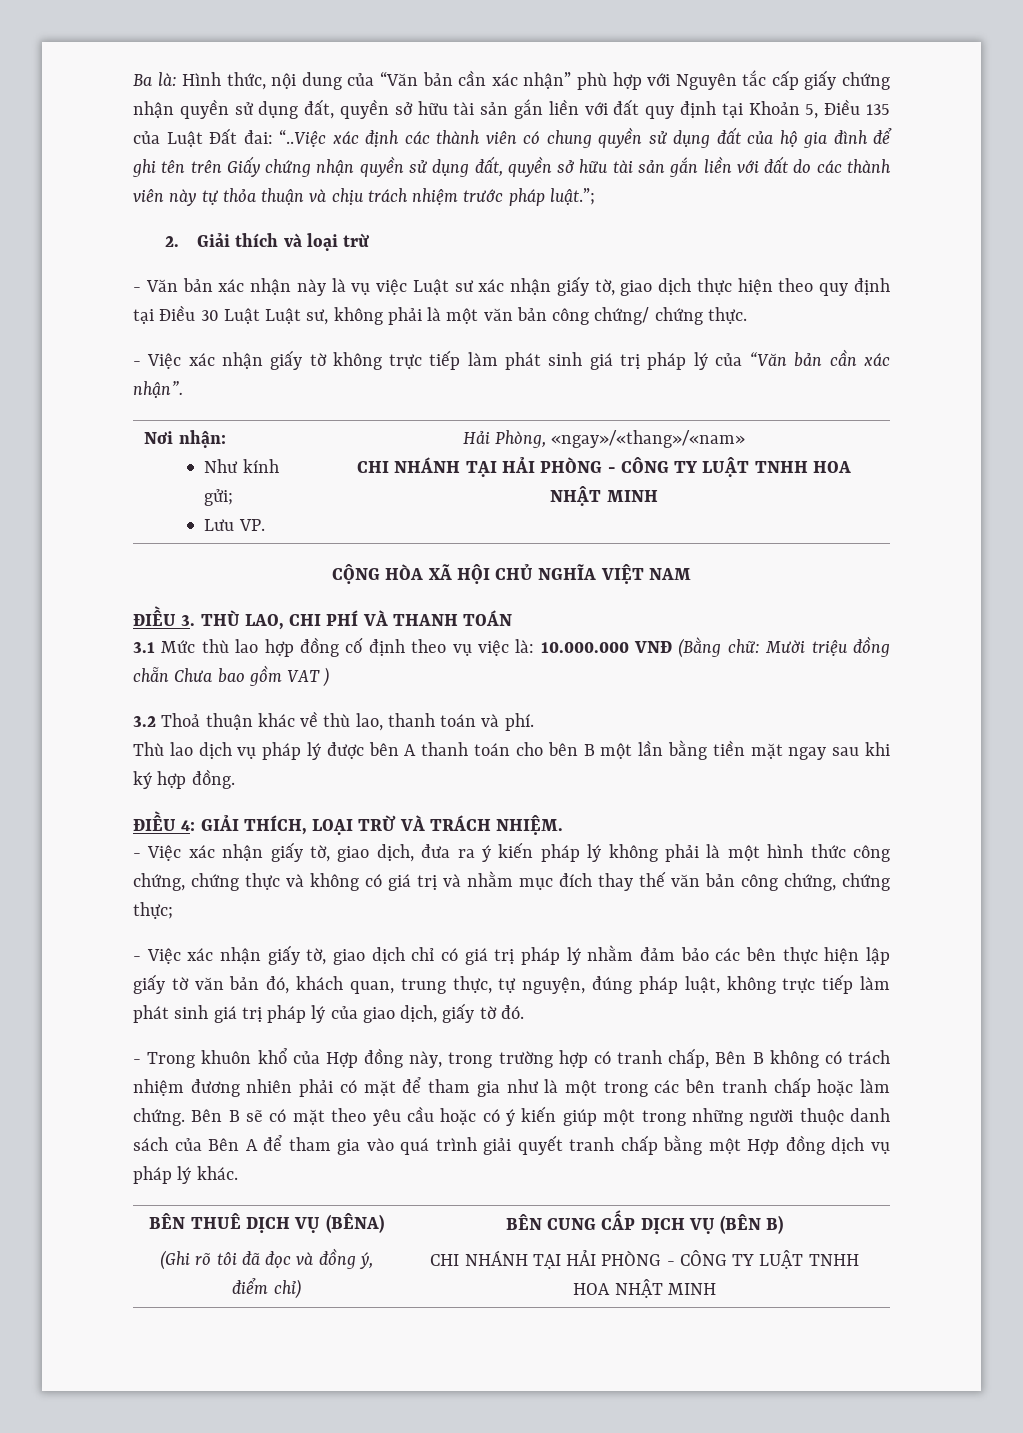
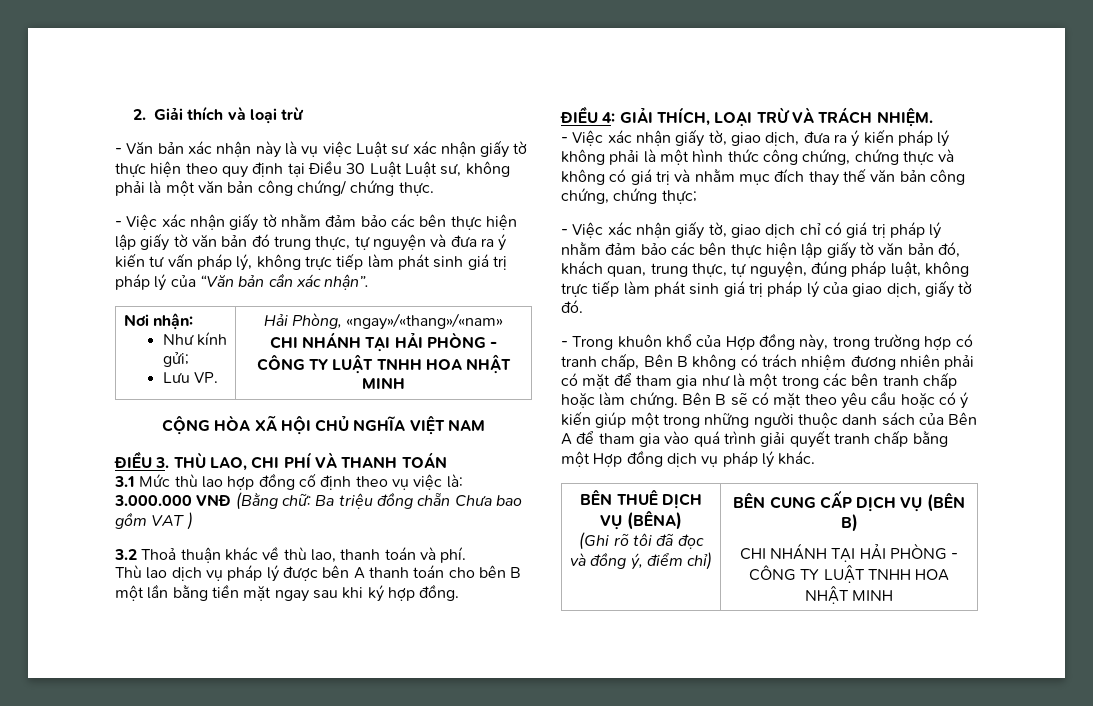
- Ba là: Hình thức, nội dung của “Văn bản cần xác nhận” phù hợp với Nguyên tắc cấp giấy chứng nhận quyền sử dụng đất, quyền sở hữu tài sản gắn liền với đất quy định tại Khoản 5, Điều 135 của Luật Đất đai: “..Việc xác định các thành viên có chung quyền sử dụng đất của hộ gia đình để ghi tên trên Giấy chứng nhận quyền sử dụng đất, quyền sở hữu tài sản gắn liền với đất do các thành viên này tự thỏa thuận và chịu trách nhiệm trước pháp luật.”;
- - Văn bản xác nhận này là vụ việc Luật sư xác nhận giấy tờ, giao dịch thực hiện theo quy định tại Điều 30 Luật Luật sư, không phải là một văn bản công chứng/ chứng thực.
+ - Văn bản xác nhận này là vụ việc Luật sư xác nhận giấy tờ thực hiện theo quy định tại Điều 30 Luật Luật sư, không phải là một văn bản công chứng/ chứng thực.
- - Việc xác nhận giấy tờ không trực tiếp làm phát sinh giá trị pháp lý của “Văn bản cần xác nhận”.
+ - Việc xác nhận giấy tờ nhằm đảm bảo các bên thực hiện lập giấy tờ văn bản đó trung thực, tự nguyện và đưa ra ý kiến tư vấn pháp lý, không trực tiếp làm phát sinh giá trị pháp lý của “Văn bản cần xác nhận”.
- 3.1 Mức thù lao hợp đồng cố định theo vụ việc là: 10.000.000 VNĐ (Bằng chữ: Mười triệu đồng chẵn Chưa bao gồm VAT )
+ 3.1 Mức thù lao hợp đồng cố định theo vụ việc là: 3.000.000 VNĐ (Bằng chữ: Ba triệu đồng chẵn Chưa bao gồm VAT )

